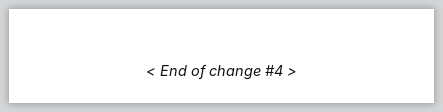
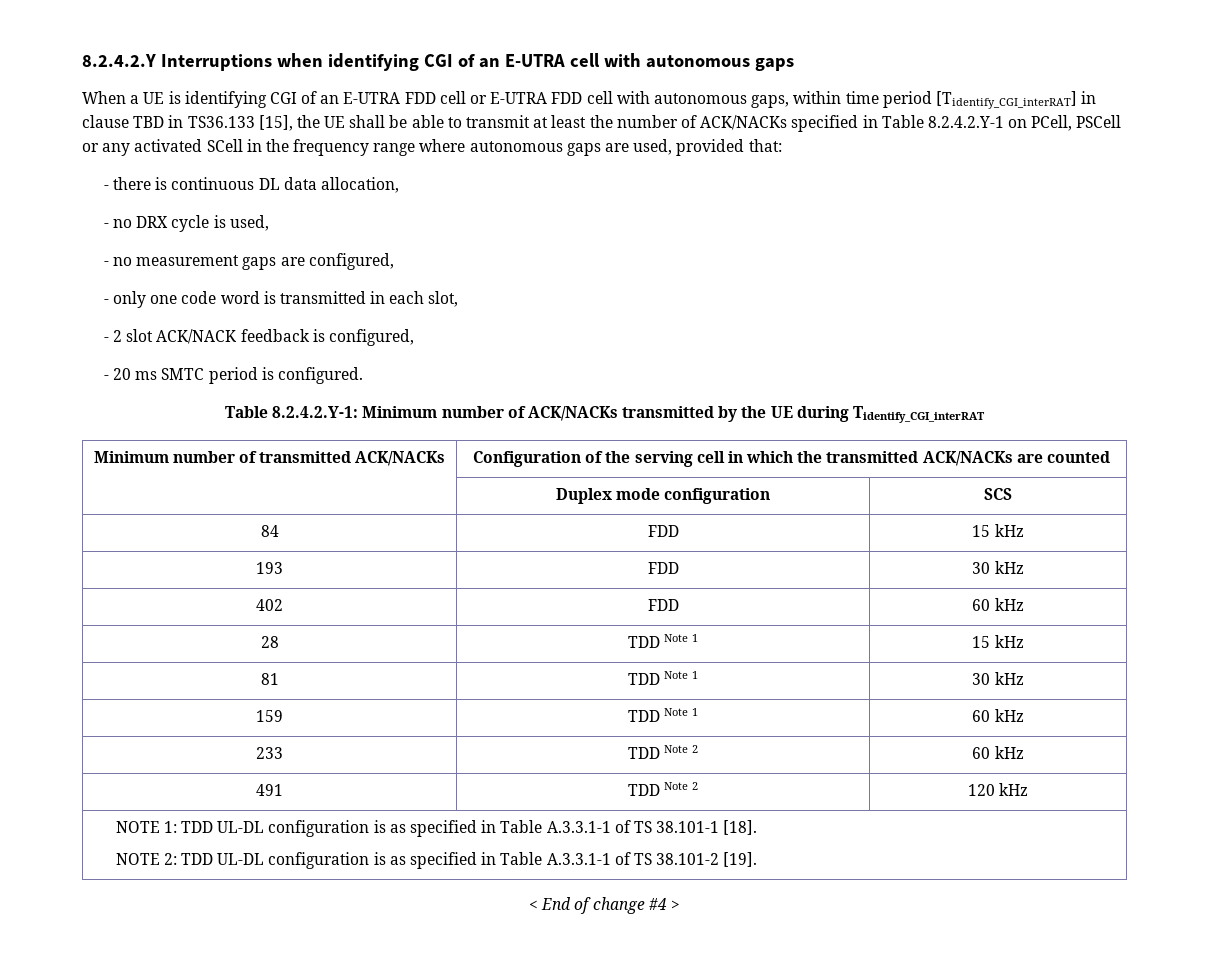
+ 8.2.4.2.Y Interruptions when identifying CGI of an E-UTRA cell with autonomous gaps
+ When a UE is identifying CGI of an E-UTRA FDD cell or E-UTRA FDD cell with autonomous gaps, within time period [Tidentify_CGI_interRAT] in clause TBD in TS36.133 [15], the UE shall be able to transmit at least the number of ACK/NACKs specified in Table 8.2.4.2.Y-1 on PCell, PSCell or any activated SCell in the frequency range where autonomous gaps are used, provided that:
+ - there is continuous DL data allocation,
+ - no DRX cycle is used,
+ - no measurement gaps are configured,
+ - only one code word is transmitted in each slot,
+ - 2 slot ACK/NACK feedback is configured,
+ - 20 ms SMTC period is configured.
+ Table 8.2.4.2.Y-1: Minimum number of ACK/NACKs transmitted by the UE during Tidentify_CGI_interRAT
+ Minimum number of transmitted ACK/NACKs | Configuration of the serving cell in which the transmitted ACK/NACKs are counted
+ | Duplex mode configuration | SCS
+ 84 | FDD | 15 kHz
+ 193 | FDD | 30 kHz
+ 402 | FDD | 60 kHz
+ 28 | TDD Note 1 | 15 kHz
+ 81 | TDD Note 1 | 30 kHz
+ 159 | TDD Note 1 | 60 kHz
+ 233 | TDD Note 2 | 60 kHz
+ 491 | TDD Note 2 | 120 kHz
+ NOTE 1: TDD UL-DL configuration is as specified in Table A.3.3.1-1 of TS 38.101-1 [18].
+ NOTE 2: TDD UL-DL configuration is as specified in Table A.3.3.1-1 of TS 38.101-2 [19].

